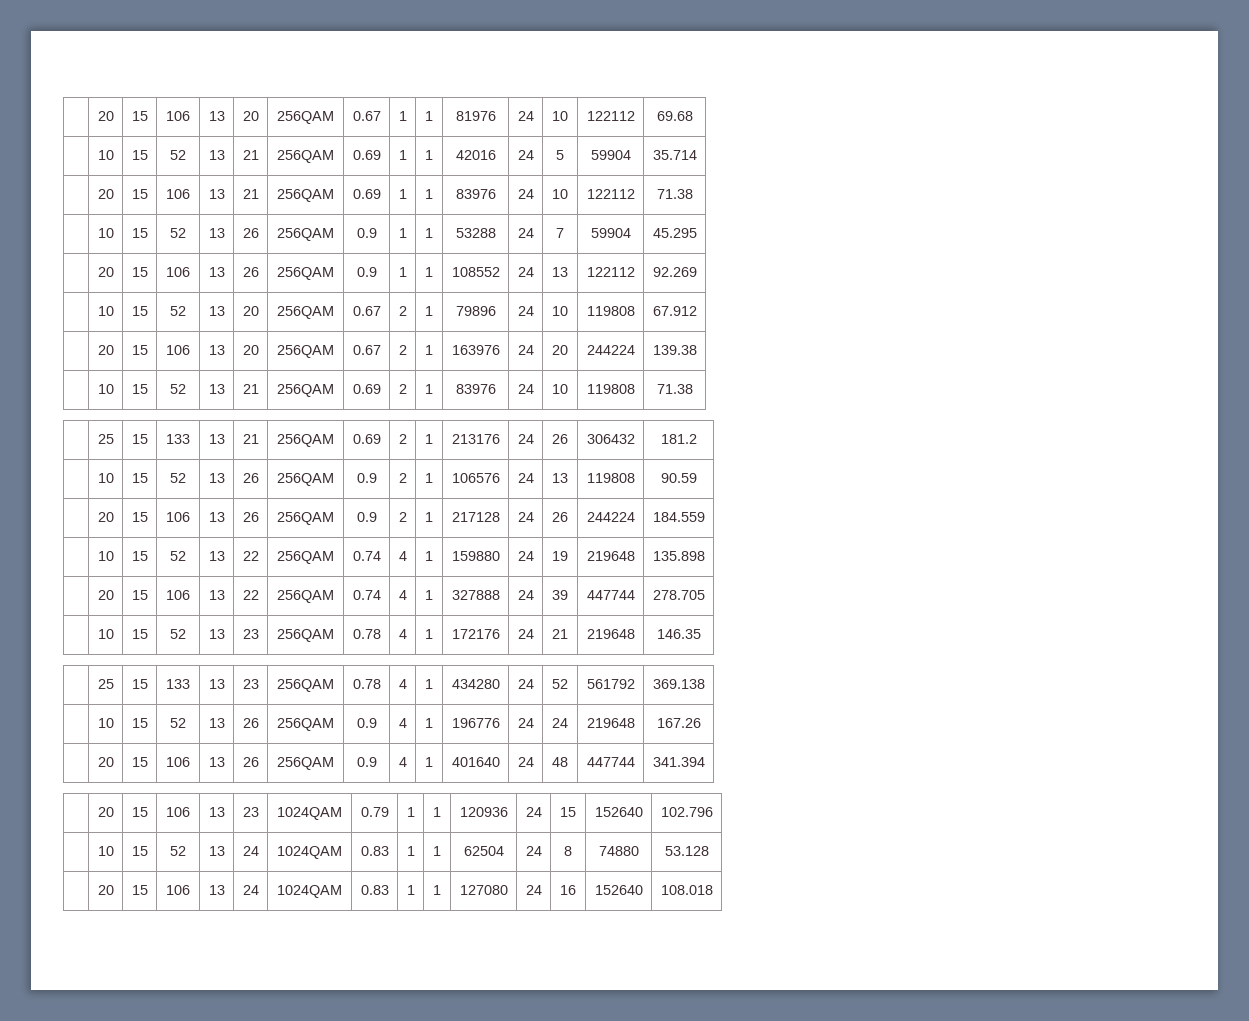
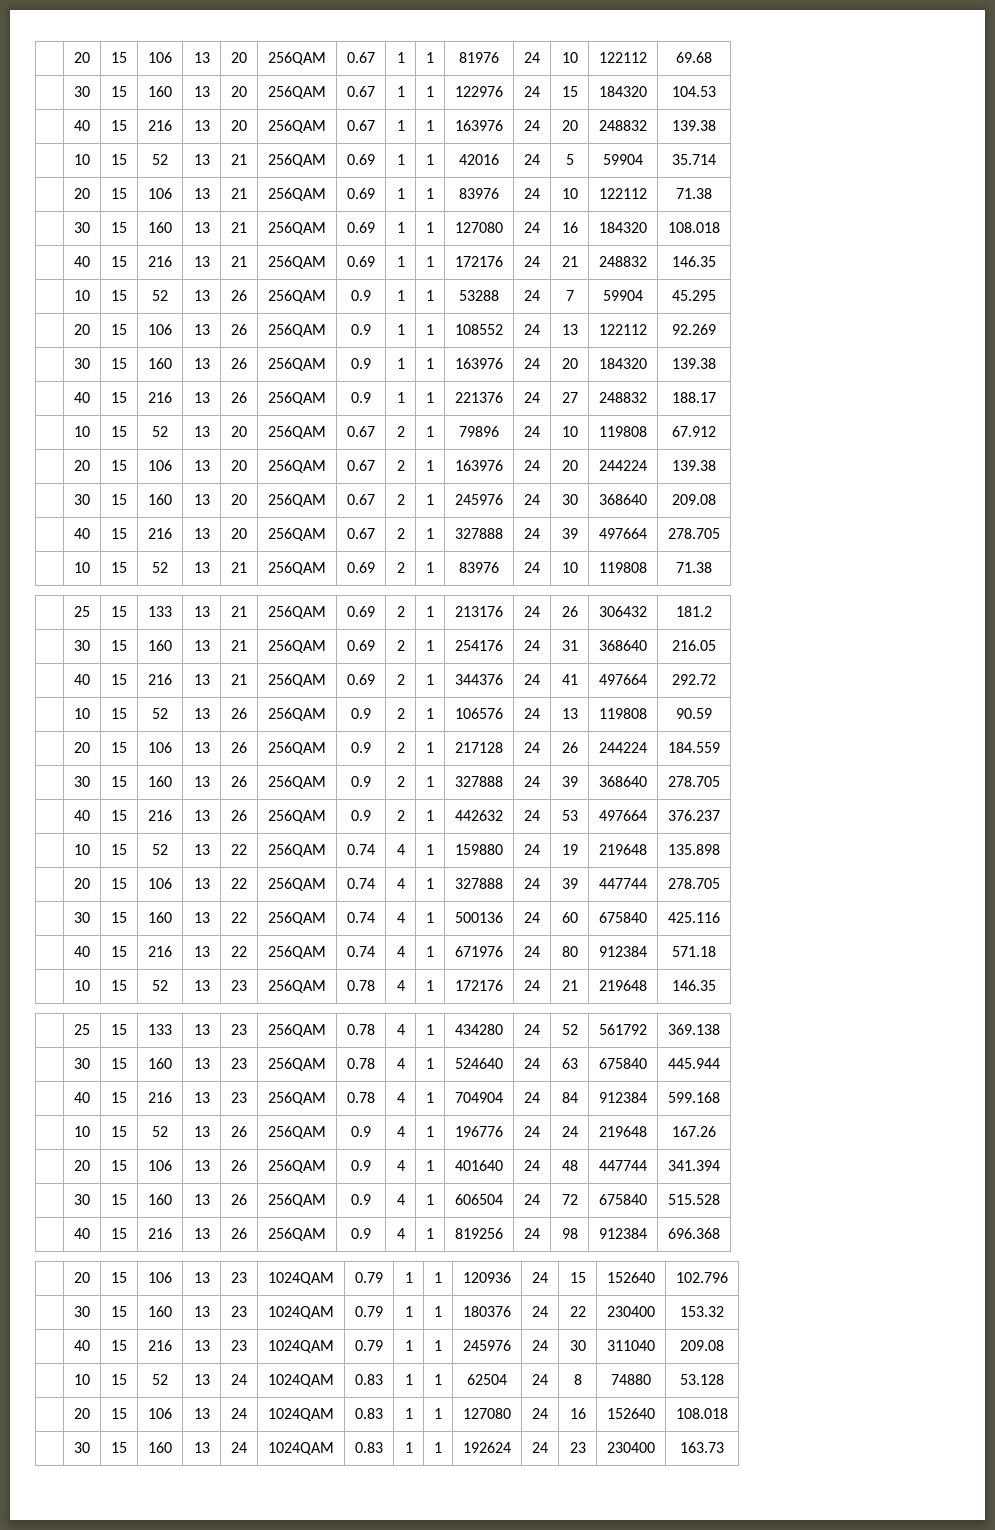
+ | 30 | 15 | 160 | 13 | 20 | 256QAM | 0.67 | 1 | 1 | 122976 | 24 | 15 | 184320 | 104.53
+ | 40 | 15 | 216 | 13 | 20 | 256QAM | 0.67 | 1 | 1 | 163976 | 24 | 20 | 248832 | 139.38
+ | 30 | 15 | 160 | 13 | 21 | 256QAM | 0.69 | 1 | 1 | 127080 | 24 | 16 | 184320 | 108.018
+ | 40 | 15 | 216 | 13 | 21 | 256QAM | 0.69 | 1 | 1 | 172176 | 24 | 21 | 248832 | 146.35
+ | 30 | 15 | 160 | 13 | 26 | 256QAM | 0.9 | 1 | 1 | 163976 | 24 | 20 | 184320 | 139.38
+ | 40 | 15 | 216 | 13 | 26 | 256QAM | 0.9 | 1 | 1 | 221376 | 24 | 27 | 248832 | 188.17
+ | 30 | 15 | 160 | 13 | 20 | 256QAM | 0.67 | 2 | 1 | 245976 | 24 | 30 | 368640 | 209.08
+ | 40 | 15 | 216 | 13 | 20 | 256QAM | 0.67 | 2 | 1 | 327888 | 24 | 39 | 497664 | 278.705
+ | 30 | 15 | 160 | 13 | 21 | 256QAM | 0.69 | 2 | 1 | 254176 | 24 | 31 | 368640 | 216.05
+ | 40 | 15 | 216 | 13 | 21 | 256QAM | 0.69 | 2 | 1 | 344376 | 24 | 41 | 497664 | 292.72
+ | 30 | 15 | 160 | 13 | 26 | 256QAM | 0.9 | 2 | 1 | 327888 | 24 | 39 | 368640 | 278.705
+ | 40 | 15 | 216 | 13 | 26 | 256QAM | 0.9 | 2 | 1 | 442632 | 24 | 53 | 497664 | 376.237
+ | 30 | 15 | 160 | 13 | 22 | 256QAM | 0.74 | 4 | 1 | 500136 | 24 | 60 | 675840 | 425.116
+ | 40 | 15 | 216 | 13 | 22 | 256QAM | 0.74 | 4 | 1 | 671976 | 24 | 80 | 912384 | 571.18
+ | 30 | 15 | 160 | 13 | 23 | 256QAM | 0.78 | 4 | 1 | 524640 | 24 | 63 | 675840 | 445.944
+ | 40 | 15 | 216 | 13 | 23 | 256QAM | 0.78 | 4 | 1 | 704904 | 24 | 84 | 912384 | 599.168
+ | 30 | 15 | 160 | 13 | 26 | 256QAM | 0.9 | 4 | 1 | 606504 | 24 | 72 | 675840 | 515.528
+ | 40 | 15 | 216 | 13 | 26 | 256QAM | 0.9 | 4 | 1 | 819256 | 24 | 98 | 912384 | 696.368
+ | 30 | 15 | 160 | 13 | 23 | 1024QAM | 0.79 | 1 | 1 | 180376 | 24 | 22 | 230400 | 153.32
+ | 40 | 15 | 216 | 13 | 23 | 1024QAM | 0.79 | 1 | 1 | 245976 | 24 | 30 | 311040 | 209.08
+ | 30 | 15 | 160 | 13 | 24 | 1024QAM | 0.83 | 1 | 1 | 192624 | 24 | 23 | 230400 | 163.73

